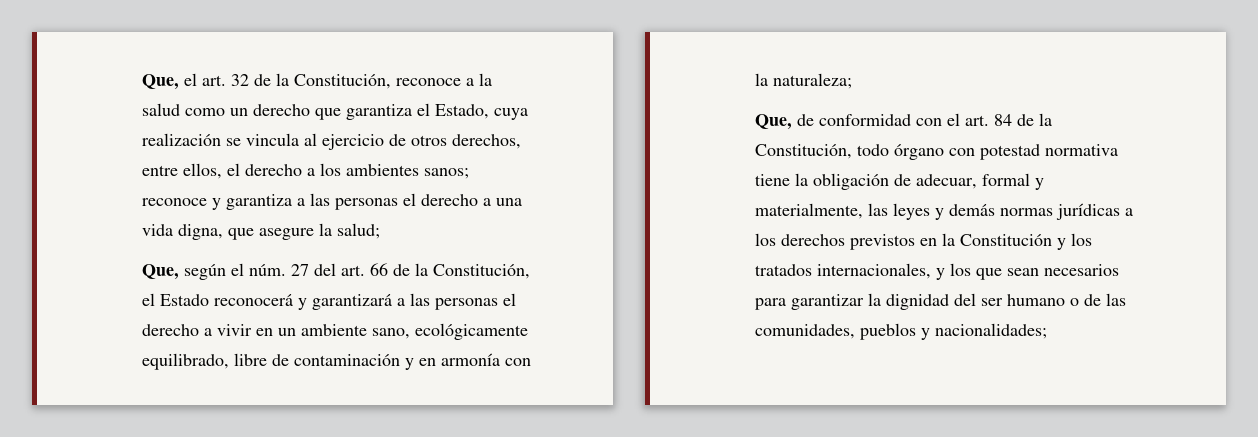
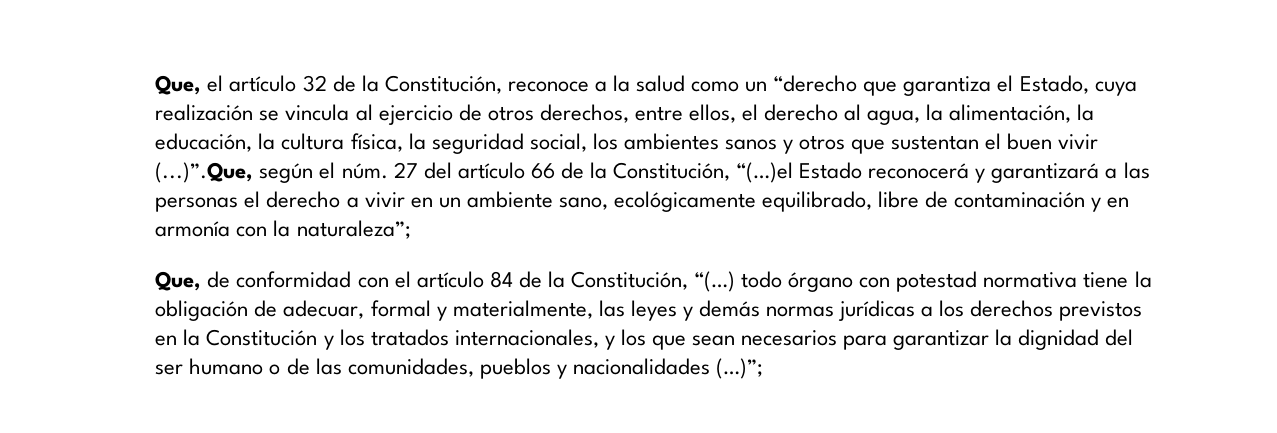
- Que, el art. 32 de la Constitución, reconoce a la salud como un derecho que garantiza el Estado, cuya realización se vincula al ejercicio de otros derechos, entre ellos, el derecho a los ambientes sanos; reconoce y garantiza a las personas el derecho a una vida digna, que asegure la salud;
- Que, según el núm.
+ Que, el artículo 32 de la Constitución, reconoce a la salud como un “derecho que garantiza el Estado, cuya realización se vincula al ejercicio de otros derechos, entre ellos, el derecho al agua, la alimentación, la educación, la cultura física, la seguridad social, los ambientes sanos y otros que sustentan el buen vivir (...)”.Que, según el núm.
- 27 del art. 66 de la Constitución, el Estado reconocerá y garantizará a las personas el derecho a vivir en un ambiente sano, ecológicamente equilibrado, libre de contaminación y en armonía con la naturaleza;
+ 27 del artículo 66 de la Constitución, “(…)el Estado reconocerá y garantizará a las personas el derecho a vivir en un ambiente sano, ecológicamente equilibrado, libre de contaminación y en armonía con la naturaleza”;
- Que, de conformidad con el art. 84 de la Constitución, todo órgano con potestad normativa tiene la obligación de adecuar, formal y materialmente, las leyes y demás normas jurídicas a los derechos previstos en la Constitución y los tratados internacionales, y los que sean necesarios para garantizar la dignidad del ser humano o de las comunidades, pueblos y nacionalidades;
+ Que, de conformidad con el artículo 84 de la Constitución, “(…) todo órgano con potestad normativa tiene la obligación de adecuar, formal y materialmente, las leyes y demás normas jurídicas a los derechos previstos en la Constitución y los tratados internacionales, y los que sean necesarios para garantizar la dignidad del ser humano o de las comunidades, pueblos y nacionalidades (…)”;

